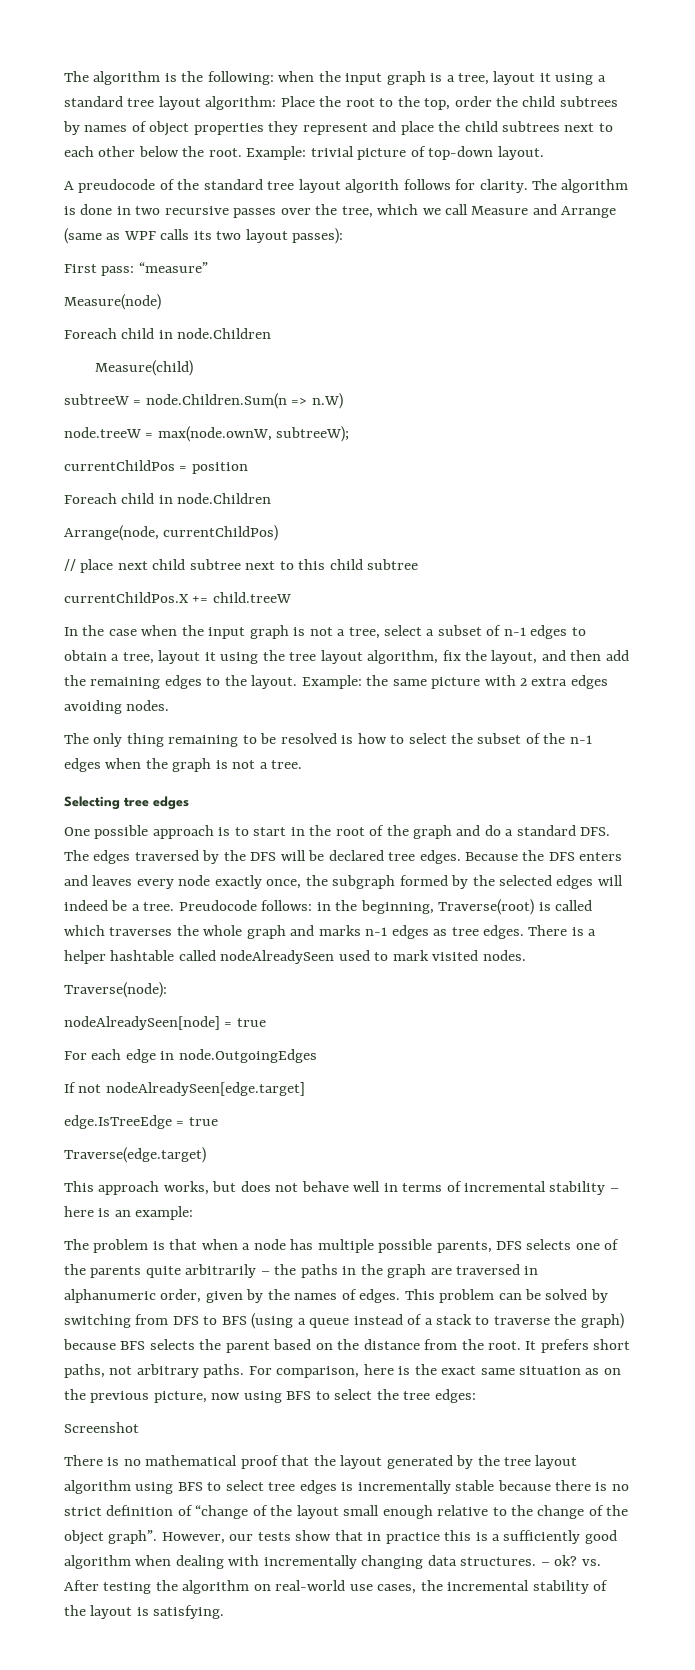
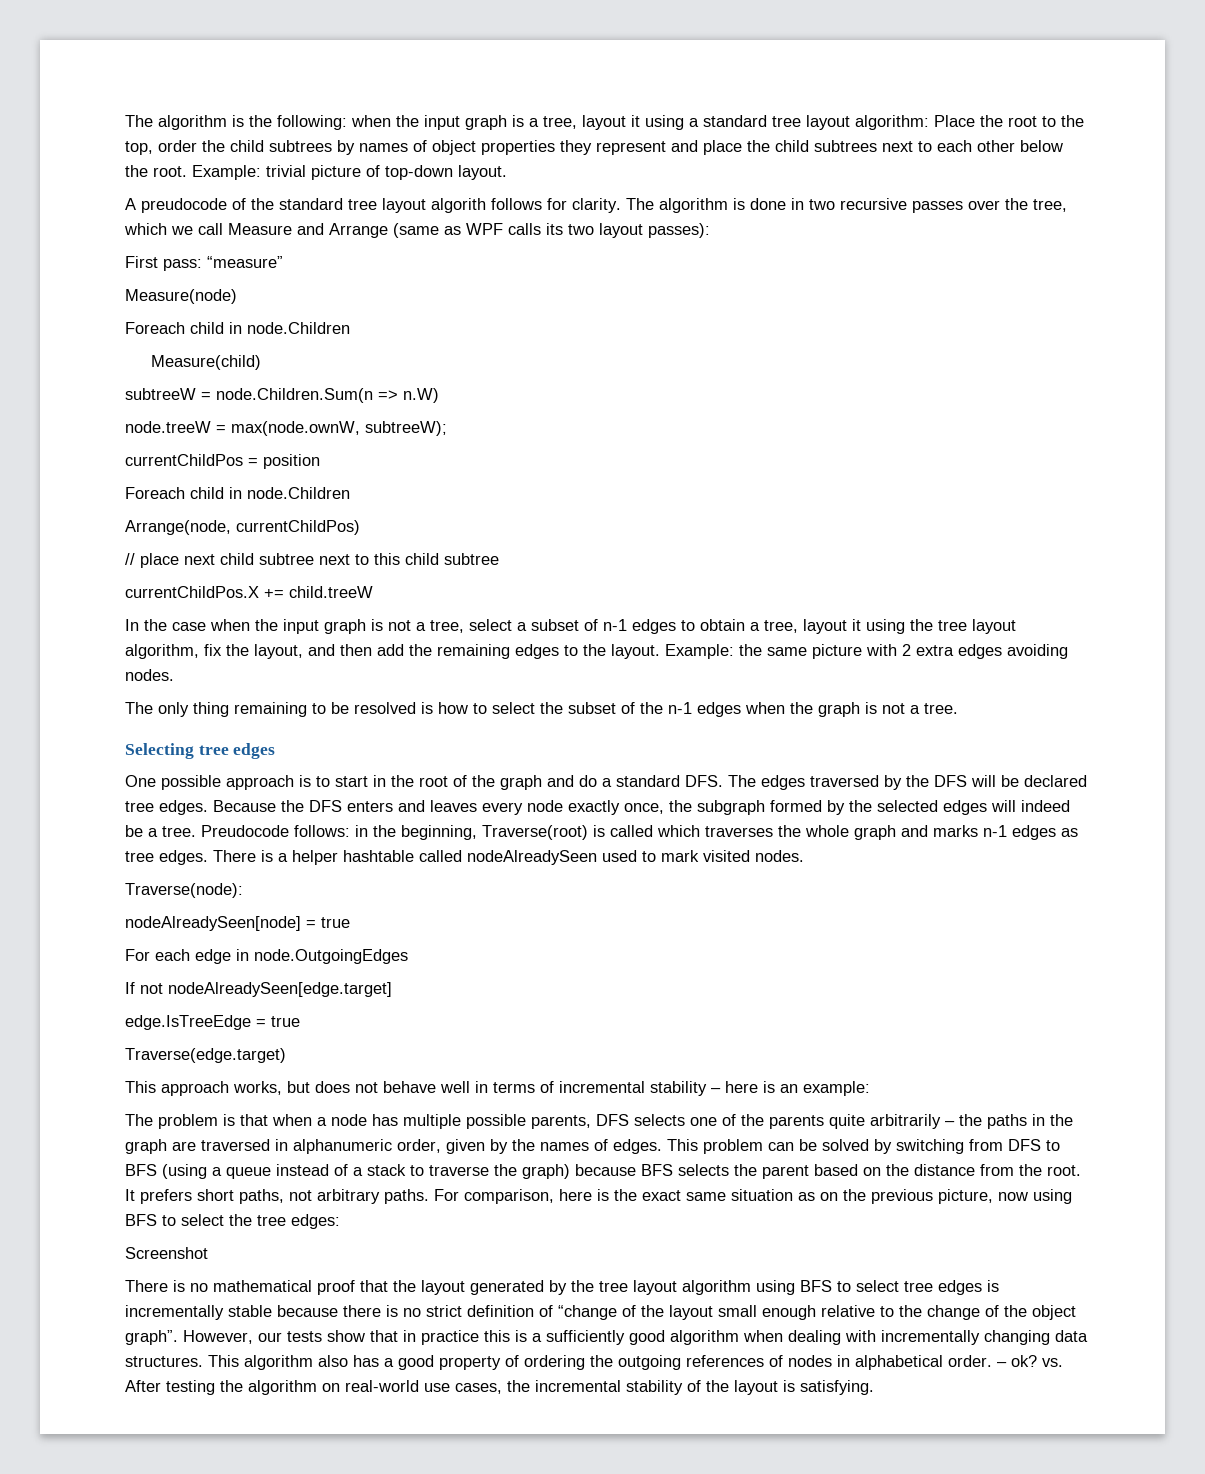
+ This algorithm also has a good property of ordering the outgoing references of nodes in alphabetical order.

